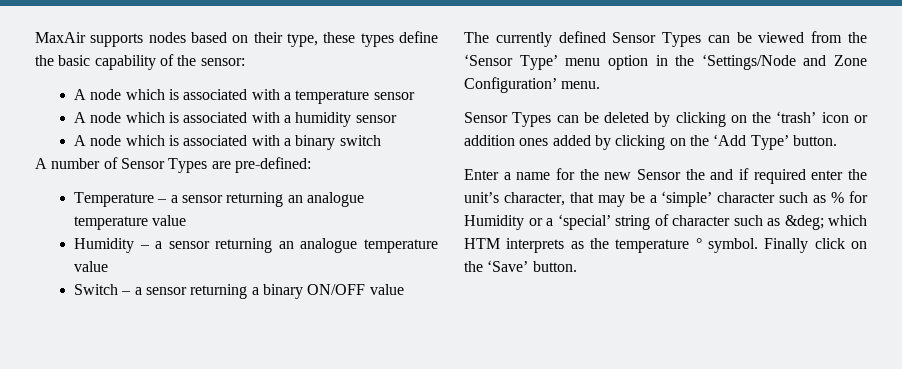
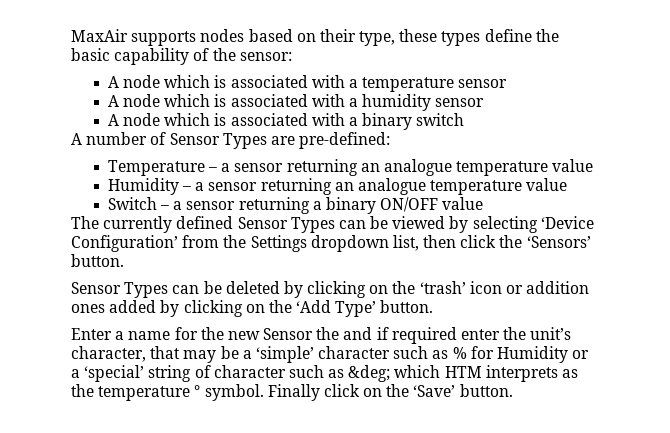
- The currently defined Sensor Types can be viewed from the ‘Sensor Type’ menu option in the ‘Settings/Node and Zone Configuration’ menu.
+ The currently defined Sensor Types can be viewed by selecting ‘Device Configuration’ from the Settings dropdown list, then click the ‘Sensors’ button.

